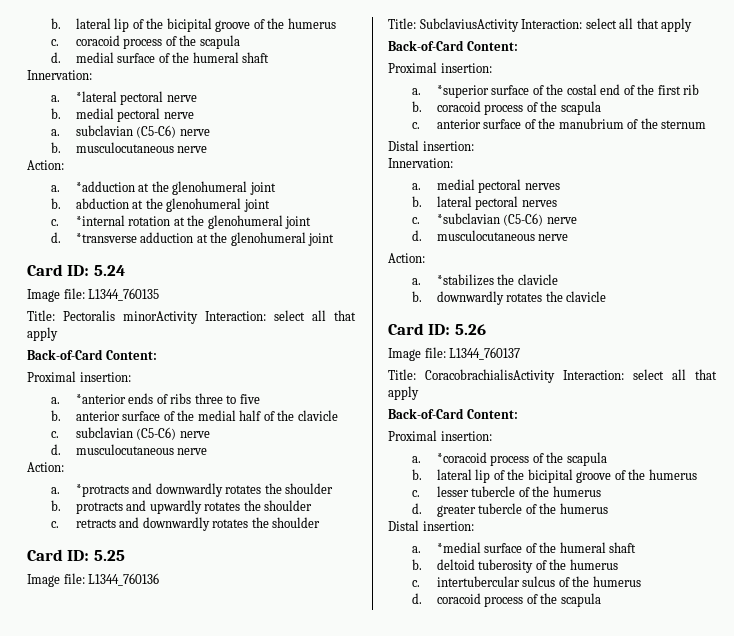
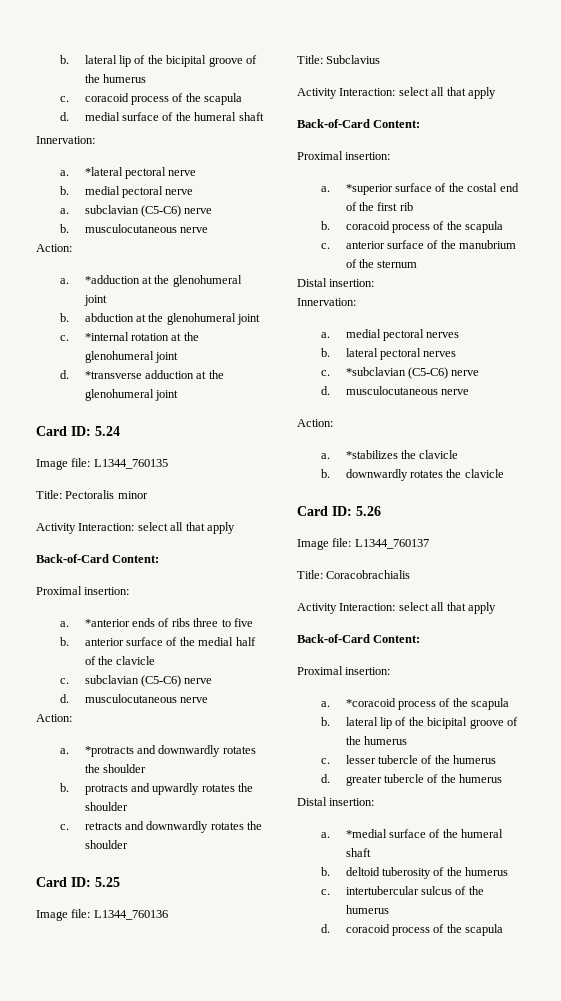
- Title: Pectoralis minorActivity Interaction: select all that apply
+ Title: Pectoralis minor
+ Activity Interaction: select all that apply
- Title: SubclaviusActivity Interaction: select all that apply
+ Title: Subclavius
+ Activity Interaction: select all that apply
- Title: CoracobrachialisActivity Interaction: select all that apply
+ Title: Coracobrachialis
+ Activity Interaction: select all that apply

